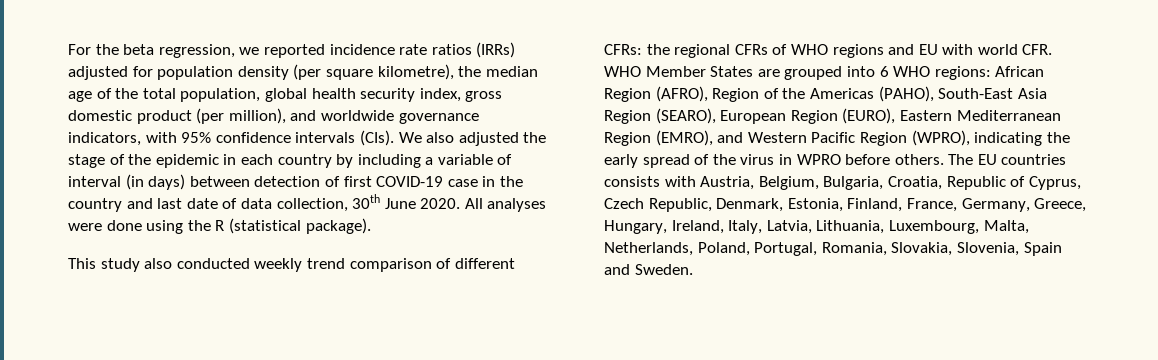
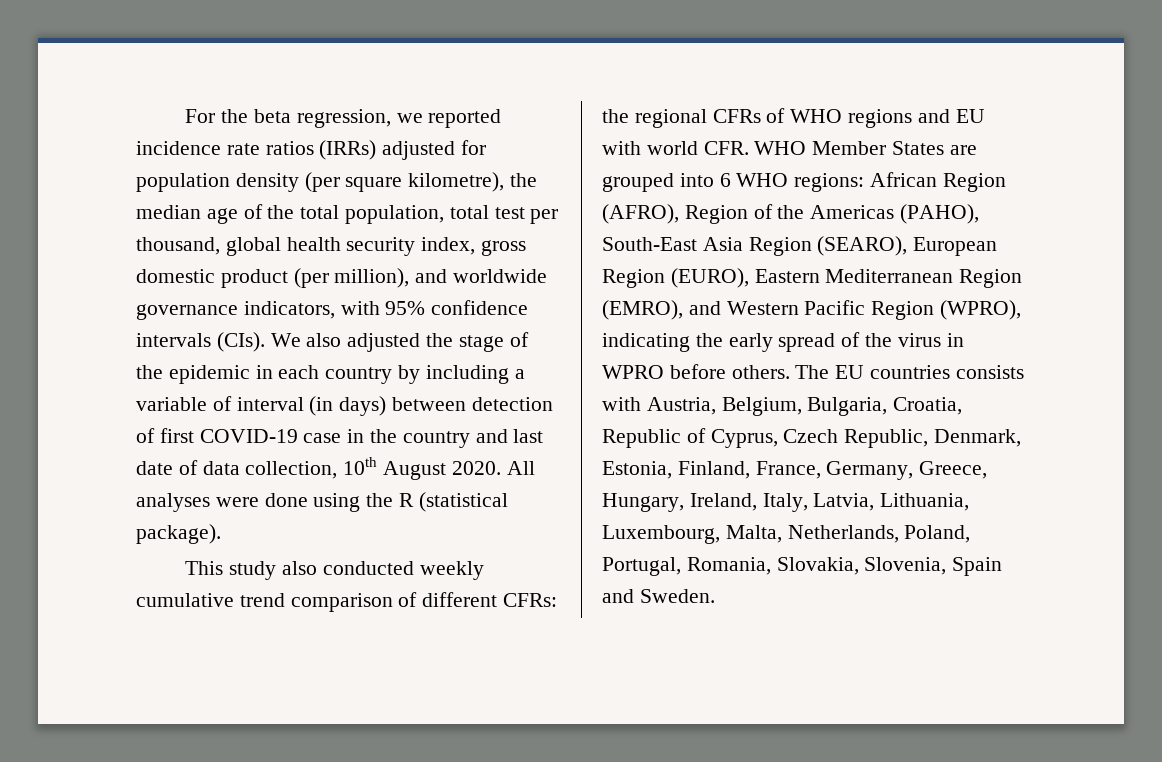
- For the beta regression, we reported incidence rate ratios (IRRs) adjusted for population density (per square kilometre), the median age of the total population, global health security index, gross domestic product (per million), and worldwide governance indicators, with 95% confidence intervals (CIs).
+ For the beta regression, we reported incidence rate ratios (IRRs) adjusted for population density (per square kilometre), the median age of the total population, total test per thousand, global health security index, gross domestic product (per million), and worldwide governance indicators, with 95% confidence intervals (CIs).
- We also adjusted the stage of the epidemic in each country by including a variable of interval (in days) between detection of first COVID-19 case in the country and last date of data collection, 30th June 2020.
+ We also adjusted the stage of the epidemic in each country by including a variable of interval (in days) between detection of first COVID-19 case in the country and last date of data collection, 10th August 2020.
- This study also conducted weekly trend comparison of different CFRs:
+ This study also conducted weekly cumulative trend comparison of different CFRs:

